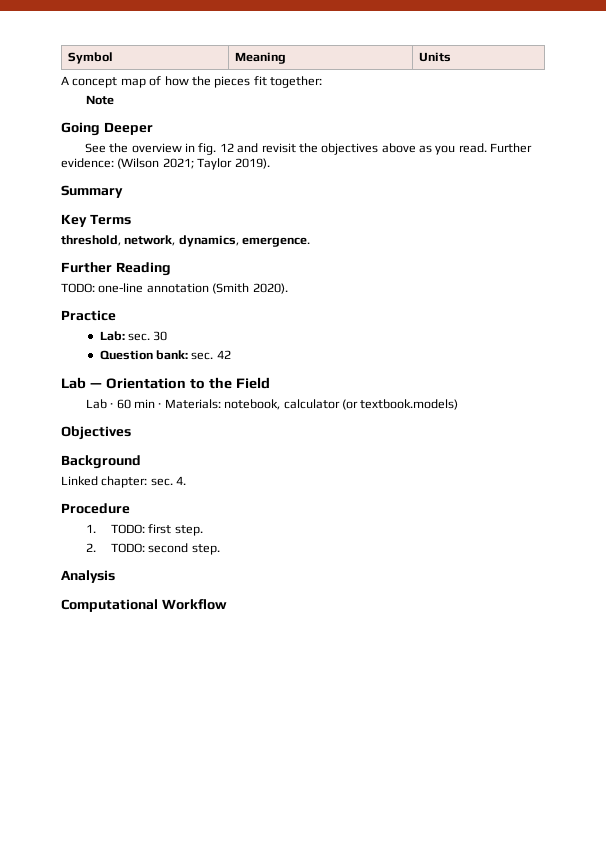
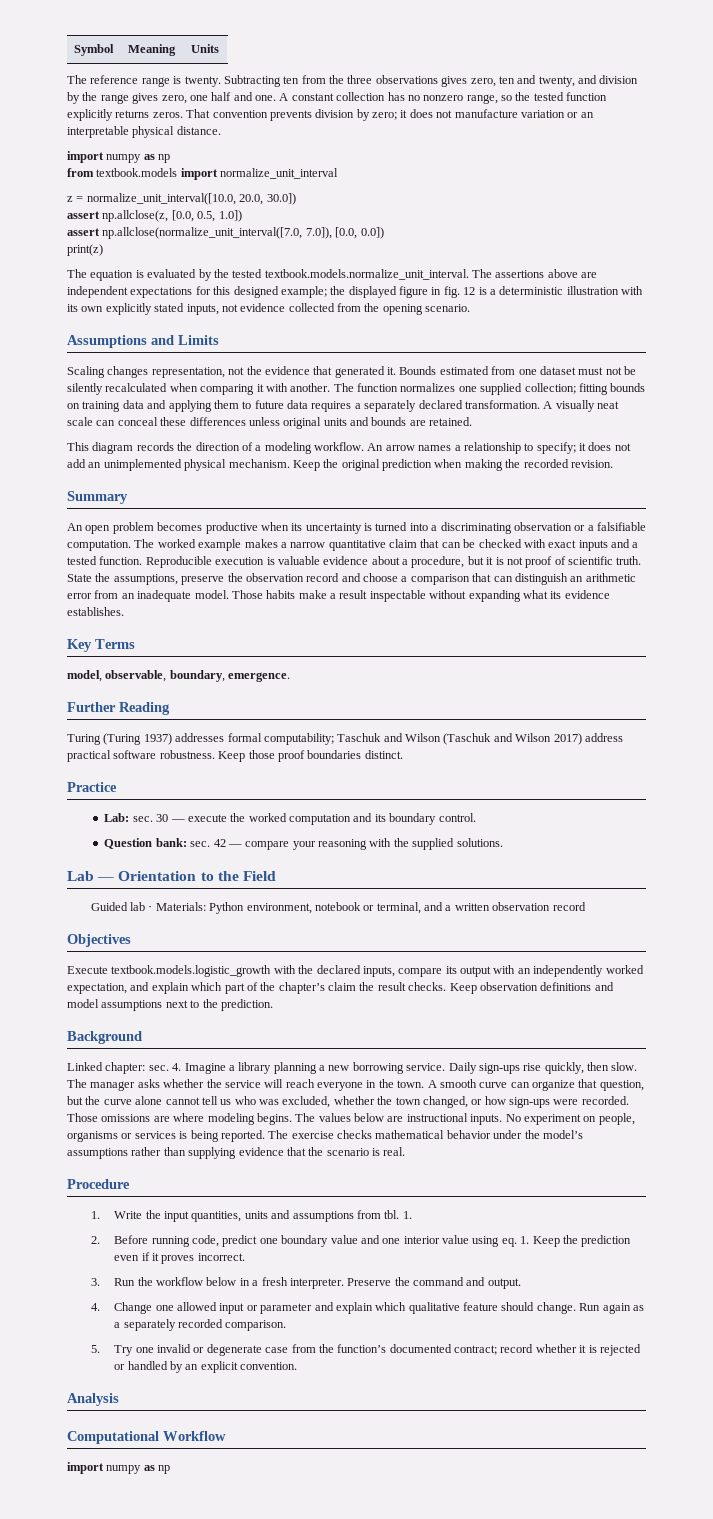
- A concept map of how the pieces fit together:
- Note
- Going Deeper
- See the overview in fig. 12 and revisit the objectives above as you read. Further evidence: (Wilson 2021; Taylor 2019).
+ The reference range is twenty. Subtracting ten from the three observations gives zero, ten and twenty, and division by the range gives zero, one half and one. A constant collection has no nonzero range, so the tested function explicitly returns zeros. That convention prevents division by zero; it does not manufacture variation or an interpretable physical distance.
+ import numpy as np
+ from textbook.models import normalize_unit_interval
+ z = normalize_unit_interval([10.0, 20.0, 30.0])
+ assert np.allclose(z, [0.0, 0.5, 1.0])
+ assert np.allclose(normalize_unit_interval([7.0, 7.0]), [0.0, 0.0])
+ print(z)
+ The equation is evaluated by the tested textbook.models.normalize_unit_interval. The assertions above are independent expectations for this designed example; the displayed figure in fig. 12 is a deterministic illustration with its own explicitly stated inputs, not evidence collected from the opening scenario.
+ Assumptions and Limits
+ Scaling changes representation, not the evidence that generated it. Bounds estimated from one dataset must not be silently recalculated when comparing it with another. The function normalizes one supplied collection; fitting bounds on training data and applying them to future data requires a separately declared transformation. A visually neat scale can conceal these differences unless original units and bounds are retained.
+ This diagram records the direction of a modeling workflow. An arrow names a relationship to specify; it does not add an unimplemented physical mechanism. Keep the original prediction when making the recorded revision.
  Summary
+ An open problem becomes productive when its uncertainty is turned into a discriminating observation or a falsifiable computation. The worked example makes a narrow quantitative claim that can be checked with exact inputs and a tested function. Reproducible execution is valuable evidence about a procedure, but it is not proof of scientific truth. State the assumptions, preserve the observation record and choose a comparison that can distinguish an arithmetic error from an inadequate model. Those habits make a result inspectable without expanding what its evidence establishes.
- threshold, network, dynamics, emergence.
+ model, observable, boundary, emergence.
- TODO: one-line annotation (Smith 2020).
+ Turing (Turing 1937) addresses formal computability; Taschuk and Wilson (Taschuk and Wilson 2017) address practical software robustness. Keep those proof boundaries distinct.
  Practice
- Lab: sec. 30
- Question bank: sec. 42
+ Lab: sec. 30 — execute the worked computation and its boundary control.
+ Question bank: sec. 42 — compare your reasoning with the supplied solutions.
- Lab · 60 min · Materials: notebook, calculator (or textbook.models)
+ Guided lab · Materials: Python environment, notebook or terminal, and a written observation record
  Objectives
+ Execute textbook.models.logistic_growth with the declared inputs, compare its output with an independently worked expectation, and explain which part of the chapter’s claim the result checks. Keep observation definitions and model assumptions next to the prediction.
- Linked chapter: sec. 4.
+ Linked chapter: sec. 4. Imagine a library planning a new borrowing service. Daily sign-ups rise quickly, then slow. The manager asks whether the service will reach everyone in the town. A smooth curve can organize that question, but the curve alone cannot tell us who was excluded, whether the town changed, or how sign-ups were recorded. Those omissions are where modeling begins. The values below are instructional inputs. No experiment on people, organisms or services is being reported. The exercise checks mathematical behavior under the model’s assumptions rather than supplying evidence that the scenario is real.
  Procedure
- 1. TODO: first step.
- 2. TODO: second step.
+ 1. Write the input quantities, units and assumptions from tbl. 1.
+ 2. Before running code, predict one boundary value and one interior value using eq. 1. Keep the prediction even if it proves incorrect.
+ 3. Run the workflow below in a fresh interpreter. Preserve the command and output.
+ 4. Change one allowed input or parameter and explain which qualitative feature should change. Run again as a separately recorded comparison.
+ 5. Try one invalid or degenerate case from the function’s documented contract; record whether it is rejected or handled by an explicit convention.
  Computational Workflow
+ import numpy as np

